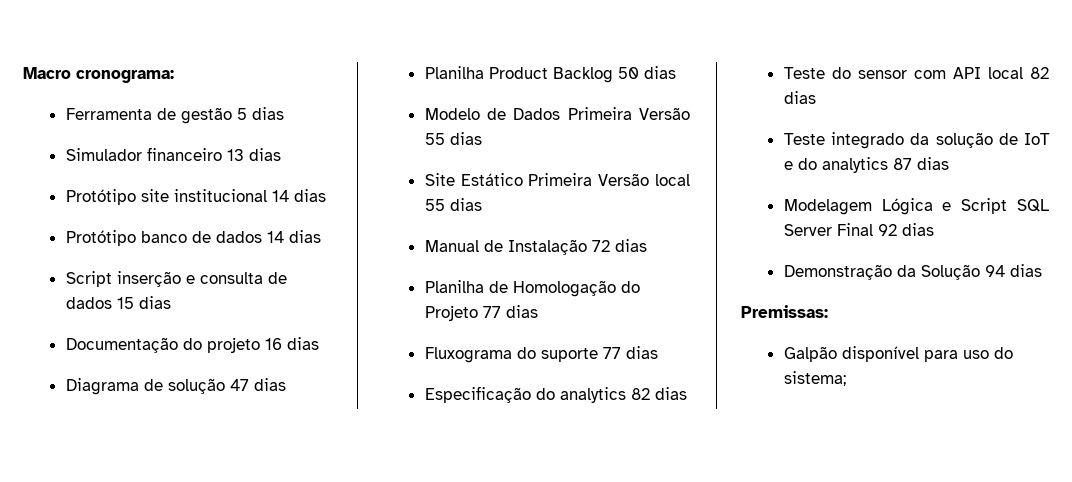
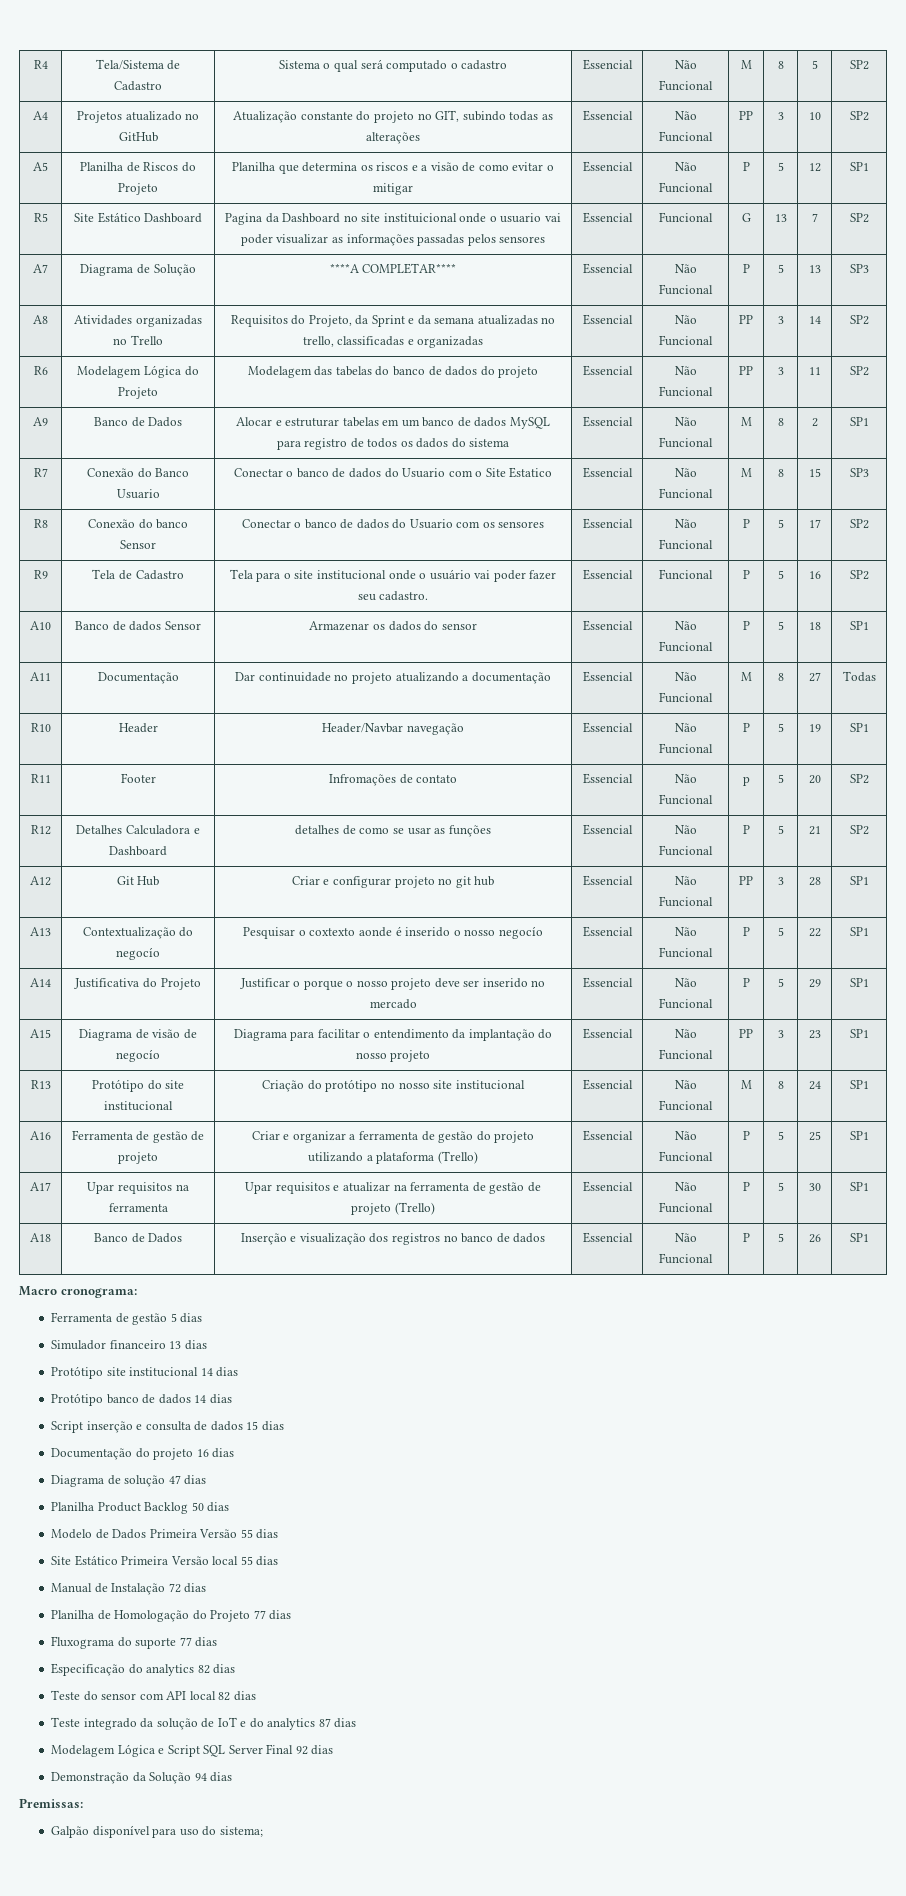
+ R4 | Tela/Sistema de Cadastro | Sistema o qual será computado o cadastro | Essencial | Não Funcional | M | 8 | 5 | SP2
+ A4 | Projetos atualizado no GitHub | Atualização constante do projeto no GIT, subindo todas as alterações | Essencial | Não Funcional | PP | 3 | 10 | SP2
+ A5 | Planilha de Riscos do Projeto | Planilha que determina os riscos e a visão de como evitar o mitigar | Essencial | Não Funcional | P | 5 | 12 | SP1
+ R5 | Site Estático Dashboard | Pagina da Dashboard no site instituicional onde o usuario vai poder visualizar as informações passadas pelos sensores | Essencial | Funcional | G | 13 | 7 | SP2
+ A7 | Diagrama de Solução | ****A COMPLETAR**** | Essencial | Não Funcional | P | 5 | 13 | SP3
+ A8 | Atividades organizadas no Trello | Requisitos do Projeto, da Sprint e da semana atualizadas no trello, classificadas e organizadas | Essencial | Não Funcional | PP | 3 | 14 | SP2
+ R6 | Modelagem Lógica do Projeto | Modelagem das tabelas do banco de dados do projeto | Essencial | Não Funcional | PP | 3 | 11 | SP2
+ A9 | Banco de Dados | Alocar e estruturar tabelas em um banco de dados MySQL para registro de todos os dados do sistema | Essencial | Não Funcional | M | 8 | 2 | SP1
+ R7 | Conexão do Banco Usuario | Conectar o banco de dados do Usuario com o Site Estatico | Essencial | Não Funcional | M | 8 | 15 | SP3
+ R8 | Conexão do banco Sensor | Conectar o banco de dados do Usuario com os sensores | Essencial | Não Funcional | P | 5 | 17 | SP2
+ R9 | Tela de Cadastro | Tela para o site institucional onde o usuário vai poder fazer seu cadastro. | Essencial | Funcional | P | 5 | 16 | SP2
+ A10 | Banco de dados Sensor | Armazenar os dados do sensor | Essencial | Não Funcional | P | 5 | 18 | SP1
+ A11 | Documentação | Dar continuidade no projeto atualizando a documentação | Essencial | Não Funcional | M | 8 | 27 | Todas
+ R10 | Header | Header/Navbar navegação | Essencial | Não Funcional | P | 5 | 19 | SP1
+ R11 | Footer | Infromações de contato | Essencial | Não Funcional | p | 5 | 20 | SP2
+ R12 | Detalhes Calculadora e Dashboard | detalhes de como se usar as funções | Essencial | Não Funcional | P | 5 | 21 | SP2
+ A12 | Git Hub | Criar e configurar projeto no git hub | Essencial | Não Funcional | PP | 3 | 28 | SP1
+ A13 | Contextualização do negocío | Pesquisar o coxtexto aonde é inserido o nosso negocío | Essencial | Não Funcional | P | 5 | 22 | SP1
+ A14 | Justificativa do Projeto | Justificar o porque o nosso projeto deve ser inserido no mercado | Essencial | Não Funcional | P | 5 | 29 | SP1
+ A15 | Diagrama de visão de negocío | Diagrama para facilitar o entendimento da implantação do nosso projeto | Essencial | Não Funcional | PP | 3 | 23 | SP1
+ R13 | Protótipo do site institucional | Criação do protótipo no nosso site institucional | Essencial | Não Funcional | M | 8 | 24 | SP1
+ A16 | Ferramenta de gestão de projeto | Criar e organizar a ferramenta de gestão do projeto utilizando a plataforma (Trello) | Essencial | Não Funcional | P | 5 | 25 | SP1
+ A17 | Upar requisitos na ferramenta | Upar requisitos e atualizar na ferramenta de gestão de projeto (Trello) | Essencial | Não Funcional | P | 5 | 30 | SP1
+ A18 | Banco de Dados | Inserção e visualização dos registros no banco de dados | Essencial | Não Funcional | P | 5 | 26 | SP1

